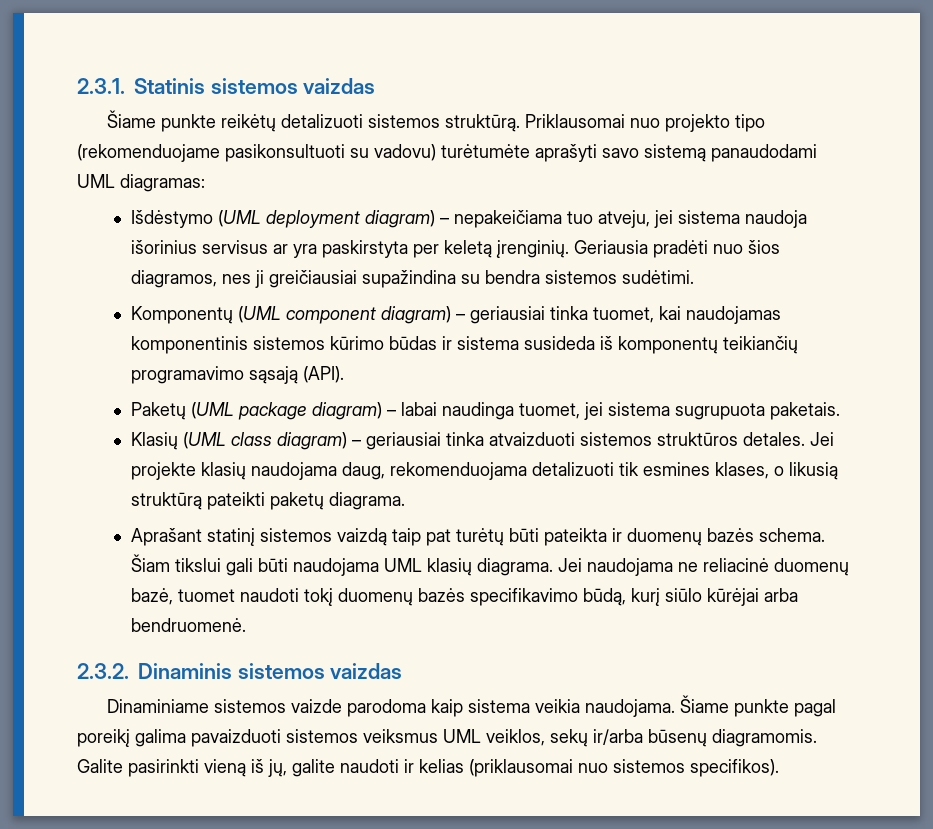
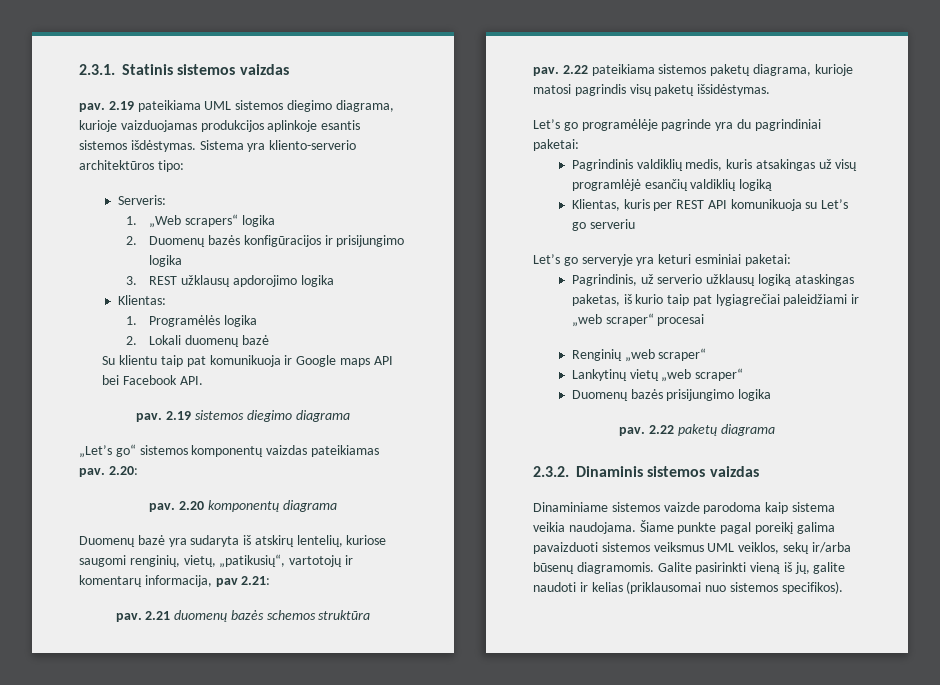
- Šiame punkte reikėtų detalizuoti sistemos struktūrą. Priklausomai nuo projekto tipo (rekomenduojame pasikonsultuoti su vadovu) turėtumėte aprašyti savo sistemą panaudodami UML diagramas:
- Išdėstymo (UML deployment diagram) – nepakeičiama tuo atveju, jei sistema naudoja išorinius servisus ar yra paskirstyta per keletą įrenginių. Geriausia pradėti nuo šios diagramos, nes ji greičiausiai supažindina su bendra sistemos sudėtimi.
- Komponentų (UML component diagram) – geriausiai tinka tuomet, kai naudojamas komponentinis sistemos kūrimo būdas ir sistema susideda iš komponentų teikiančių programavimo sąsają (API).
- Paketų (UML package diagram) – labai naudinga tuomet, jei sistema sugrupuota paketais.
- Klasių (UML class diagram) – geriausiai tinka atvaizduoti sistemos struktūros detales. Jei projekte klasių naudojama daug, rekomenduojama detalizuoti tik esmines klases, o likusią struktūrą pateikti paketų diagrama.
- Aprašant statinį sistemos vaizdą taip pat turėtų būti pateikta ir duomenų bazės schema. Šiam tikslui gali būti naudojama UML klasių diagrama. Jei naudojama ne reliacinė duomenų bazė, tuomet naudoti tokį duomenų bazės specifikavimo būdą, kurį siūlo kūrėjai arba bendruomenė.
+ pav. 2.19 pateikiama UML sistemos diegimo diagrama, kurioje vaizduojamas produkcijos aplinkoje esantis sistemos išdėstymas. Sistema yra kliento-serverio architektūros tipo:
+ Serveris:
+ 1. „Web scrapers“ logika
+ 2. Duomenų bazės konfigūracijos ir prisijungimo logika
+ 3. REST užklausų apdorojimo logika
+ Klientas:
+ 1. Programėlės logika
+ 2. Lokali duomenų bazė
+ Su klientu taip pat komunikuoja ir Google maps API bei Facebook API.
+ pav. 2.19 sistemos diegimo diagrama
+ „Let’s go“ sistemos komponentų vaizdas pateikiamas pav. 2.20:
+ pav. 2.20 komponentų diagrama
+ Duomenų bazė yra sudaryta iš atskirų lentelių, kuriose saugomi renginių, vietų, „patikusių“, vartotojų ir komentarų informacija, pav 2.21:
+ pav. 2.21 duomenų bazės schemos struktūra
+ pav. 2.22 pateikiama sistemos paketų diagrama, kurioje matosi pagrindis visų paketų išsidėstymas.
+ Let’s go programėlėje pagrinde yra du pagrindiniai paketai:
+ Pagrindinis valdiklių medis, kuris atsakingas už visų programlėjė esančių valdiklių logiką
+ Klientas, kuris per REST API komunikuoja su Let’s go serveriu
+ Let’s go serveryje yra keturi esminiai paketai:
+ Pagrindinis, už serverio užklausų logiką ataskingas paketas, iš kurio taip pat lygiagrečiai paleidžiami ir „web scraper“ procesai
+ Renginių „web scraper“
+ Lankytinų vietų „web scraper“
+ Duomenų bazės prisijungimo logika
+ pav. 2.22 paketų diagrama

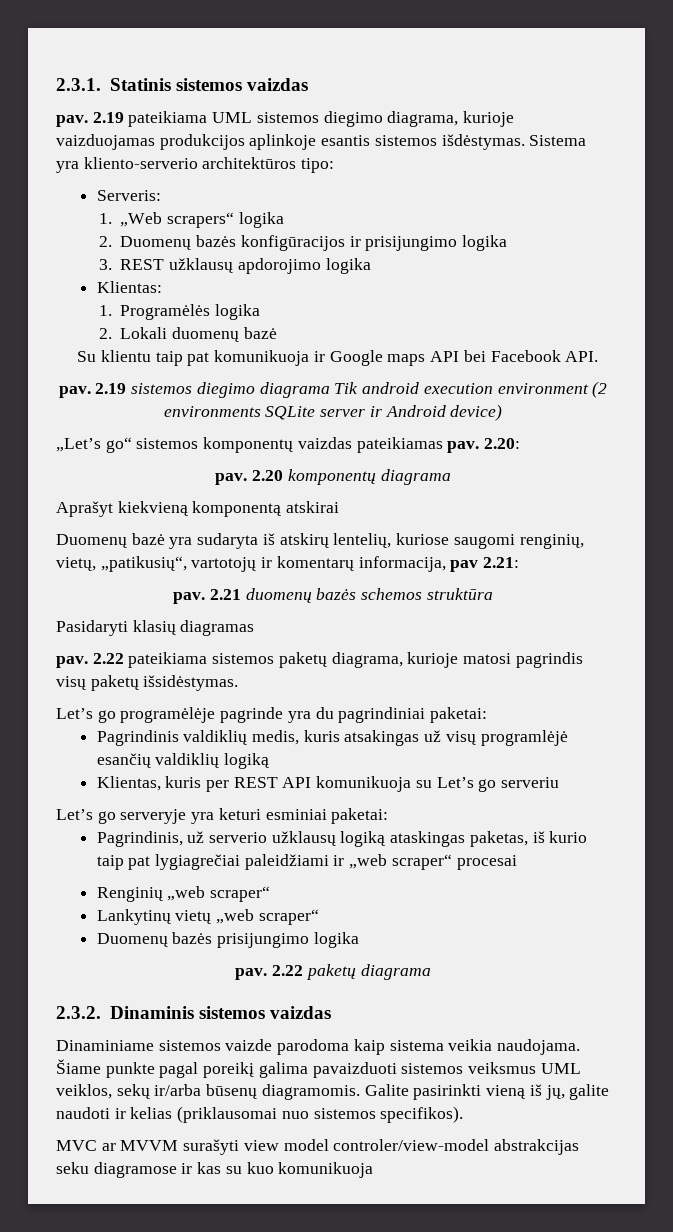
- 2.19 sistemos diegimo diagrama
+ 2.19 sistemos diegimo diagrama Tik android execution environment (2 environments SQLite server ir Android device)
+ Aprašyt kiekvieną komponentą atskirai
+ Pasidaryti klasių diagramas
+ MVC ar MVVM surašyti view model controler/view-model abstrakcijas seku diagramose ir kas su kuo komunikuoja

